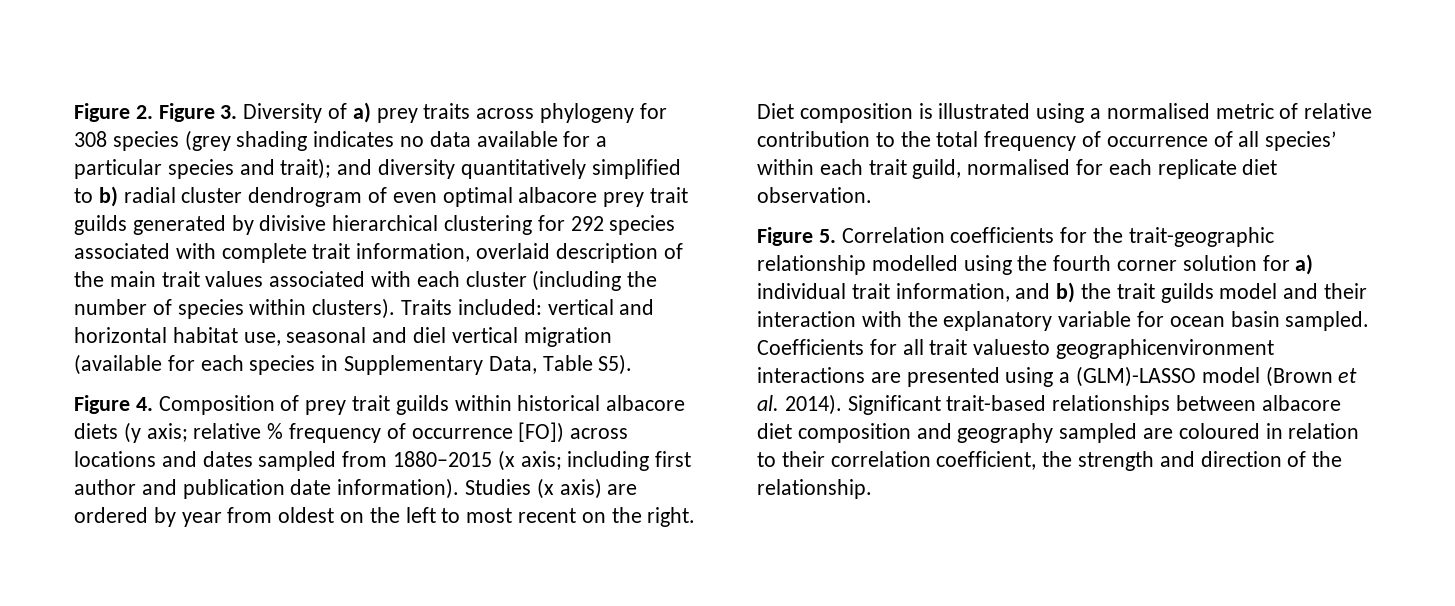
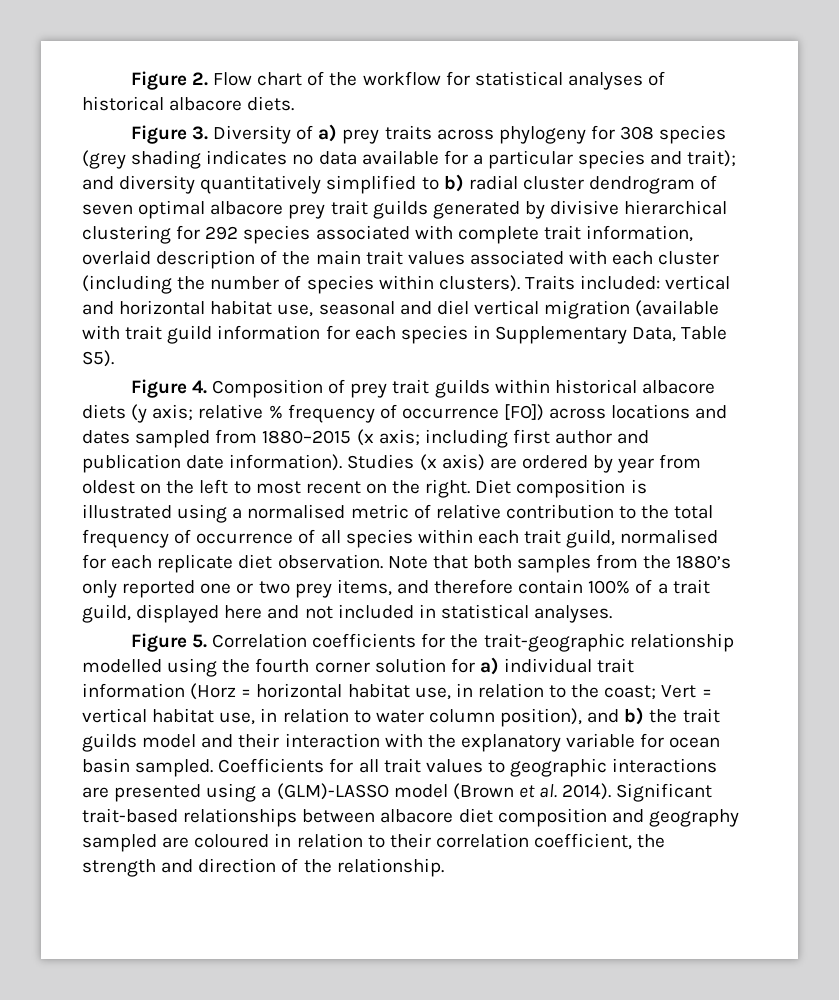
- Figure 2. Figure 3. Diversity of a) prey traits across phylogeny for 308 species (grey shading indicates no data available for a particular species and trait);
+ Figure 2. Flow chart of the workflow for statistical analyses of historical albacore diets.
+ Figure 3. Diversity of a) prey traits across phylogeny for 308 species (grey shading indicates no data available for a particular species and trait);
- and diversity quantitatively simplified to b) radial cluster dendrogram of even optimal albacore prey trait guilds generated by divisive hierarchical clustering for 292 species associated with complete trait information, overlaid description of the main trait values associated with each cluster (including the number of species within clusters).
+ and diversity quantitatively simplified to b) radial cluster dendrogram of seven optimal albacore prey trait guilds generated by divisive hierarchical clustering for 292 species associated with complete trait information, overlaid description of the main trait values associated with each cluster (including the number of species within clusters).
- Traits included: vertical and horizontal habitat use, seasonal and diel vertical migration (available for each species in Supplementary Data, Table S5).
+ Traits included: vertical and horizontal habitat use, seasonal and diel vertical migration (available with trait guild information for each species in Supplementary Data, Table S5).
- Diet composition is illustrated using a normalised metric of relative contribution to the total frequency of occurrence of all species’ within each trait guild, normalised for each replicate diet observation.
+ Diet composition is illustrated using a normalised metric of relative contribution to the total frequency of occurrence of all species within each trait guild, normalised for each replicate diet observation. Note that both samples from the 1880’s only reported one or two prey items, and therefore contain 100% of a trait guild, displayed here and not included in statistical analyses.
- Figure 5. Correlation coefficients for the trait-geographic relationship modelled using the fourth corner solution for a) individual trait information, and b) the trait guilds model and their interaction with the explanatory variable for ocean basin sampled.
+ Figure 5. Correlation coefficients for the trait-geographic relationship modelled using the fourth corner solution for a) individual trait information (Horz = horizontal habitat use, in relation to the coast; Vert = vertical habitat use, in relation to water column position), and b) the trait guilds model and their interaction with the explanatory variable for ocean basin sampled.
- Coefficients for all trait valuesto geographicenvironment interactions are presented using a (GLM)-LASSO model (Brown et al. 2014).
+ Coefficients for all trait values to geographic interactions are presented using a (GLM)-LASSO model (Brown et al. 2014).

